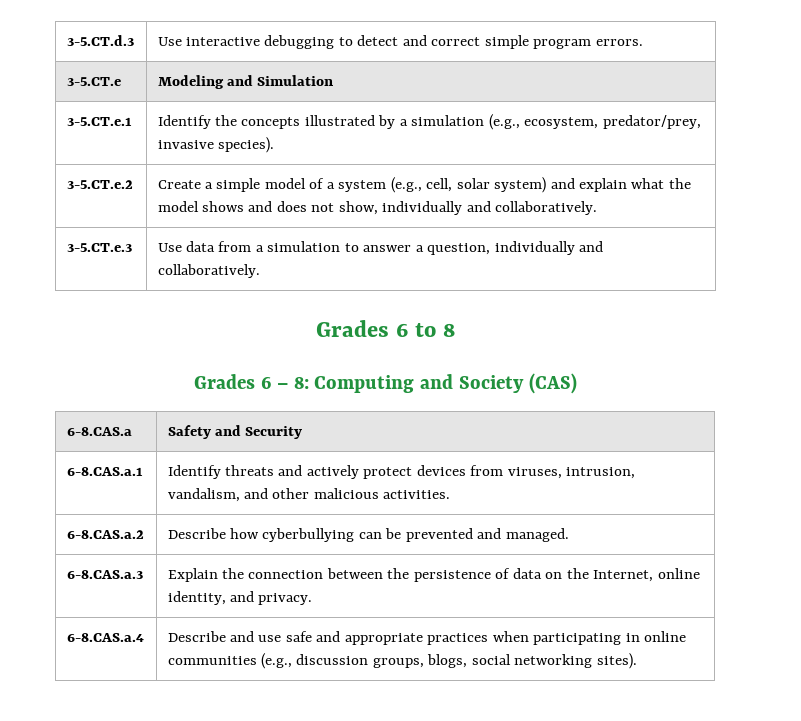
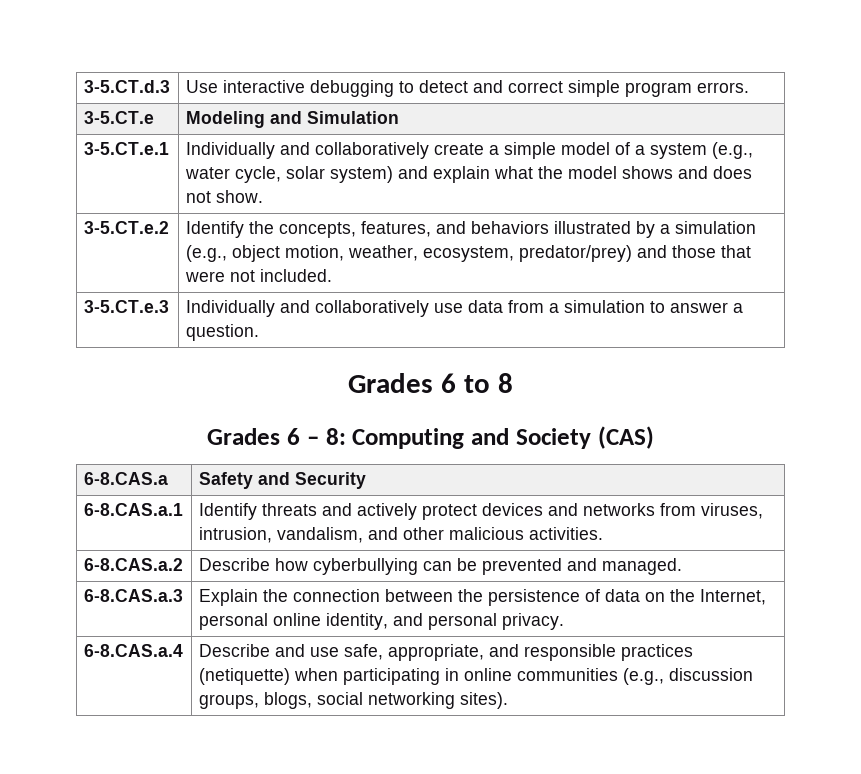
- 3-5.CT.e.1 | Identify the concepts illustrated by a simulation (e.g., ecosystem, predator/prey, invasive species).
- 3-5.CT.e.2 | Create a simple model of a system (e.g., cell, solar system) and explain what the model shows and does not show, individually and collaboratively.
- 3-5.CT.e.3 | Use data from a simulation to answer a question, individually and collaboratively.
+ 3-5.CT.e.1 | Individually and collaboratively create a simple model of a system (e.g., water cycle, solar system) and explain what the model shows and does not show.
+ 3-5.CT.e.2 | Identify the concepts, features, and behaviors illustrated by a simulation (e.g., object motion, weather, ecosystem, predator/prey) and those that were not included.
+ 3-5.CT.e.3 | Individually and collaboratively use data from a simulation to answer a question.
- 6-8.CAS.a.1 | Identify threats and actively protect devices from viruses, intrusion, vandalism, and other malicious activities.
+ 6-8.CAS.a.1 | Identify threats and actively protect devices and networks from viruses, intrusion, vandalism, and other malicious activities.
- 6-8.CAS.a.3 | Explain the connection between the persistence of data on the Internet, online identity, and privacy.
+ 6-8.CAS.a.3 | Explain the connection between the persistence of data on the Internet, personal online identity, and personal privacy.
- 6-8.CAS.a.4 | Describe and use safe and appropriate practices when participating in online communities (e.g., discussion groups, blogs, social networking sites).
+ 6-8.CAS.a.4 | Describe and use safe, appropriate, and responsible practices (netiquette) when participating in online communities (e.g., discussion groups, blogs, social networking sites).

